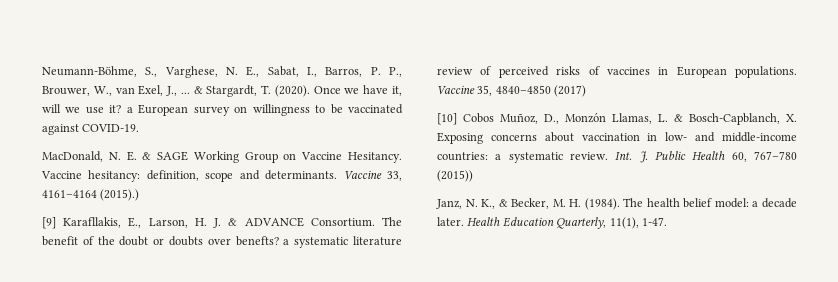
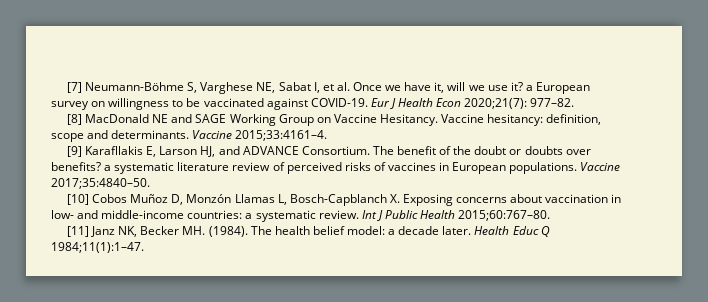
- Neumann-Böhme, S., Varghese, N. E., Sabat, I., Barros, P. P., Brouwer, W., van Exel, J., ... & Stargardt, T. (2020). Once we have it, will we use it? a European survey on willingness to be vaccinated against COVID-19.
- MacDonald, N. E. & SAGE Working Group on Vaccine Hesitancy.
+ [7] Neumann-Böhme S, Varghese NE, Sabat I, et al. Once we have it, will we use it? a European survey on willingness to be vaccinated against COVID-19. Eur J Health Econ 2020;21(7): 977–82.
+ [8] MacDonald NE and SAGE Working Group on Vaccine Hesitancy.
- Vaccine 33, 4161–4164 (2015).)
- [9] Karafllakis, E., Larson, H. J. & ADVANCE Consortium.
+ Vaccine 2015;33:4161–4.
+ [9] Karafllakis E, Larson HJ, and ADVANCE Consortium.
- The benefit of the doubt or doubts over benefts? a systematic literature review of perceived risks of vaccines in European populations.
+ The benefit of the doubt or doubts over benefits? a systematic literature review of perceived risks of vaccines in European populations.
- Vaccine 35, 4840–4850 (2017)
+ Vaccine 2017;35:4840–50.
- [10] Cobos Muñoz, D., Monzón Llamas, L. & Bosch-Capblanch, X. Exposing concerns about vaccination in low- and middle-income countries: a systematic review.
+ [10] Cobos Muñoz D, Monzón Llamas L, Bosch-Capblanch X. Exposing concerns about vaccination in low- and middle-income countries: a systematic review.
- Int. J. Public Health 60, 767–780 (2015))
- Janz, N. K., & Becker, M. H. (1984).
+ Int J Public Health 2015;60:767–80.
+ [11] Janz NK, Becker MH. (1984).
- Health Education Quarterly, 11(1), 1-47.
+ Health Educ Q 1984;11(1):1–47.

